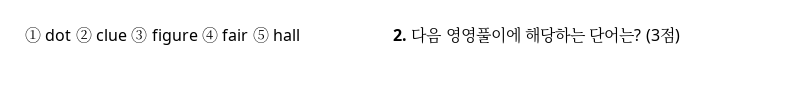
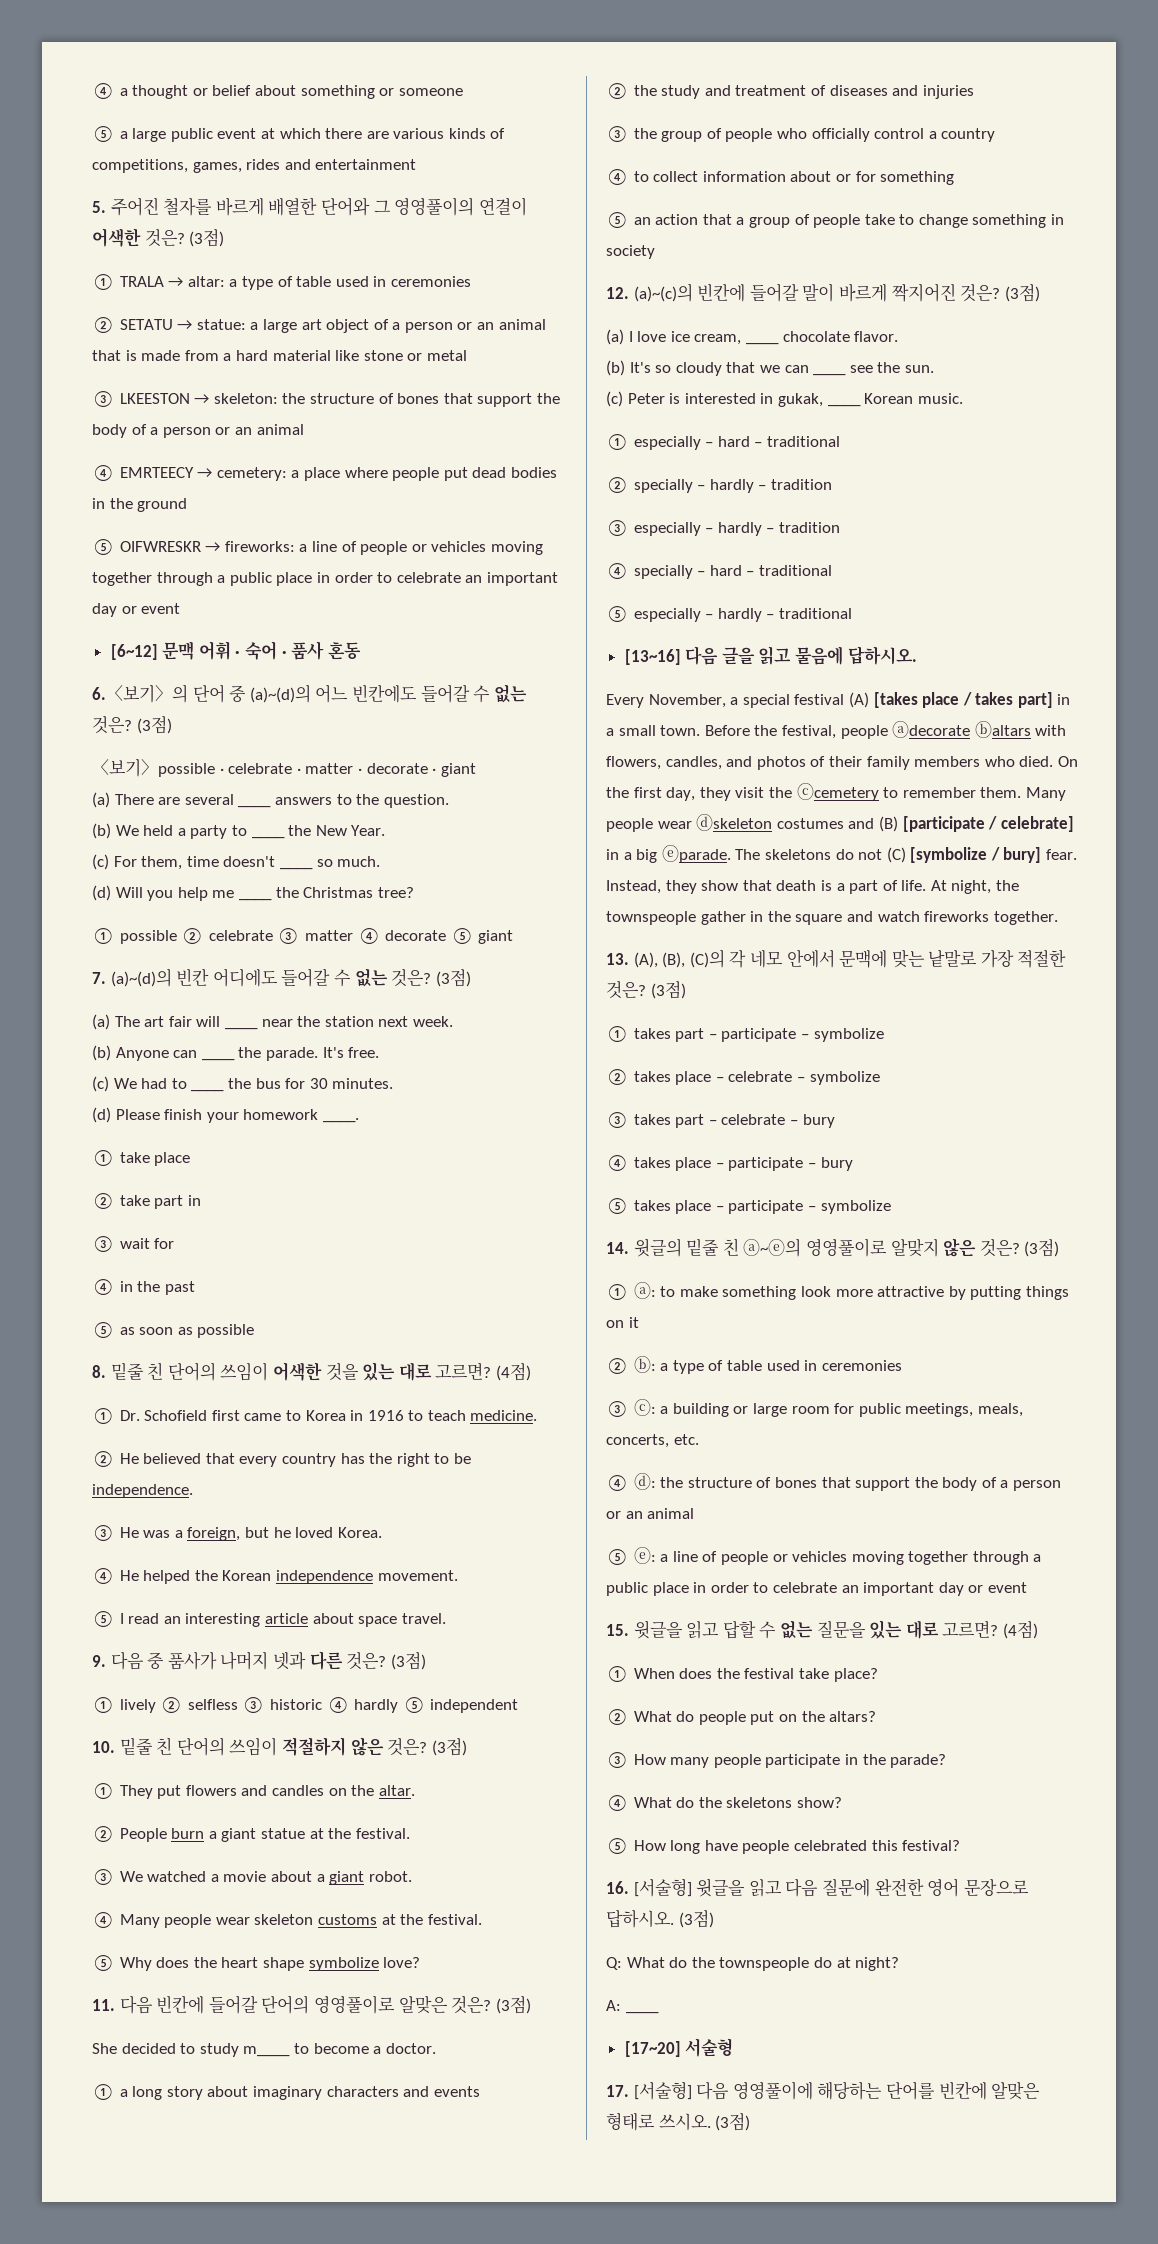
- ① dot ② clue ③ figure ④ fair ⑤ hall
- 2. 다음 영영풀이에 해당하는 단어는?
+ ④ a thought or belief about something or someone
+ ⑤ a large public event at which there are various kinds of competitions, games, rides and entertainment
+ 5. 주어진 철자를 바르게 배열한 단어와 그 영영풀이의 연결이 어색한 것은? (3점)
+ ① TRALA → altar: a type of table used in ceremonies
+ ② SETATU → statue: a large art object of a person or an animal that is made from a hard material like stone or metal
+ ③ LKEESTON → skeleton: the structure of bones that support the body of a person or an animal
+ ④ EMRTEECY → cemetery: a place where people put dead bodies in the ground
+ ⑤ OIFWRESKR → fireworks: a line of people or vehicles moving together through a public place in order to celebrate an important day or event
+ [6~12] 문맥 어휘 · 숙어 · 품사 혼동
+ 6.〈보기〉의 단어 중 (a)~(d)의 어느 빈칸에도 들어갈 수 없는 것은? (3점)
+ 〈보기〉possible · celebrate · matter · decorate · giant
+ (a) There are several ____ answers to the question.
+ (b) We held a party to ____ the New Year.
+ (c) For them, time doesn't ____ so much.
+ (d) Will you help me ____ the Christmas tree?
+ ① possible ② celebrate ③ matter ④ decorate ⑤ giant
+ 7. (a)~(d)의 빈칸 어디에도 들어갈 수 없는 것은? (3점)
+ (a) The art fair will ____ near the station next week.
+ (b) Anyone can ____ the parade. It's free.
+ (c) We had to ____ the bus for 30 minutes.
+ (d) Please finish your homework ____.
+ ① take place
+ ② take part in
+ ③ wait for
+ ④ in the past
+ ⑤ as soon as possible
+ 8. 밑줄 친 단어의 쓰임이 어색한 것을 있는 대로 고르면? (4점)
+ ① Dr. Schofield first came to Korea in 1916 to teach medicine.
+ ② He believed that every country has the right to be independence.
+ ③ He was a foreign, but he loved Korea.
+ ④ He helped the Korean independence movement.
+ ⑤ I read an interesting article about space travel.
+ 9. 다음 중 품사가 나머지 넷과 다른 것은? (3점)
+ ① lively ② selfless ③ historic ④ hardly ⑤ independent
+ 10. 밑줄 친 단어의 쓰임이 적절하지 않은 것은? (3점)
+ ① They put flowers and candles on the altar.
+ ② People burn a giant statue at the festival.
+ ③ We watched a movie about a giant robot.
+ ④ Many people wear skeleton customs at the festival.
+ ⑤ Why does the heart shape symbolize love?
+ 11. 다음 빈칸에 들어갈 단어의 영영풀이로 알맞은 것은? (3점)
+ She decided to study m____ to become a doctor.
+ ① a long story about imaginary characters and events
+ ② the study and treatment of diseases and injuries
+ ③ the group of people who officially control a country
+ ④ to collect information about or for something
+ ⑤ an action that a group of people take to change something in society
+ 12. (a)~(c)의 빈칸에 들어갈 말이 바르게 짝지어진 것은? (3점)
+ (a) I love ice cream, ____ chocolate flavor.
+ (b) It's so cloudy that we can ____ see the sun.
+ (c) Peter is interested in gukak, ____ Korean music.
+ ① especially – hard – traditional
+ ② specially – hardly – tradition
+ ③ especially – hardly – tradition
+ ④ specially – hard – traditional
+ ⑤ especially – hardly – traditional
+ [13~16] 다음 글을 읽고 물음에 답하시오.
+ Every November, a special festival (A) [takes place / takes part] in a small town. Before the festival, people ⓐdecorate ⓑaltars with flowers, candles, and photos of their family members who died. On the first day, they visit the ⓒcemetery to remember them. Many people wear ⓓskeleton costumes and (B) [participate / celebrate] in a big ⓔparade. The skeletons do not (C) [symbolize / bury] fear. Instead, they show that death is a part of life. At night, the townspeople gather in the square and watch fireworks together.
+ 13. (A), (B), (C)의 각 네모 안에서 문맥에 맞는 낱말로 가장 적절한 것은? (3점)
+ ① takes part – participate – symbolize
+ ② takes place – celebrate – symbolize
+ ③ takes part – celebrate – bury
+ ④ takes place – participate – bury
+ ⑤ takes place – participate – symbolize
+ 14. 윗글의 밑줄 친 ⓐ~ⓔ의 영영풀이로 알맞지 않은 것은? (3점)
+ ① ⓐ: to make something look more attractive by putting things on it
+ ② ⓑ: a type of table used in ceremonies
+ ③ ⓒ: a building or large room for public meetings, meals, concerts, etc.
+ ④ ⓓ: the structure of bones that support the body of a person or an animal
+ ⑤ ⓔ: a line of people or vehicles moving together through a public place in order to celebrate an important day or event
+ 15. 윗글을 읽고 답할 수 없는 질문을 있는 대로 고르면? (4점)
+ ① When does the festival take place?
+ ② What do people put on the altars?
+ ③ How many people participate in the parade?
+ ④ What do the skeletons show?
+ ⑤ How long have people celebrated this festival?
+ 16. [서술형] 윗글을 읽고 다음 질문에 완전한 영어 문장으로 답하시오. (3점)
+ Q: What do the townspeople do at night?
+ A: ____
+ [17~20] 서술형
+ 17. [서술형] 다음 영영풀이에 해당하는 단어를 빈칸에 알맞은 형태로 쓰시오.

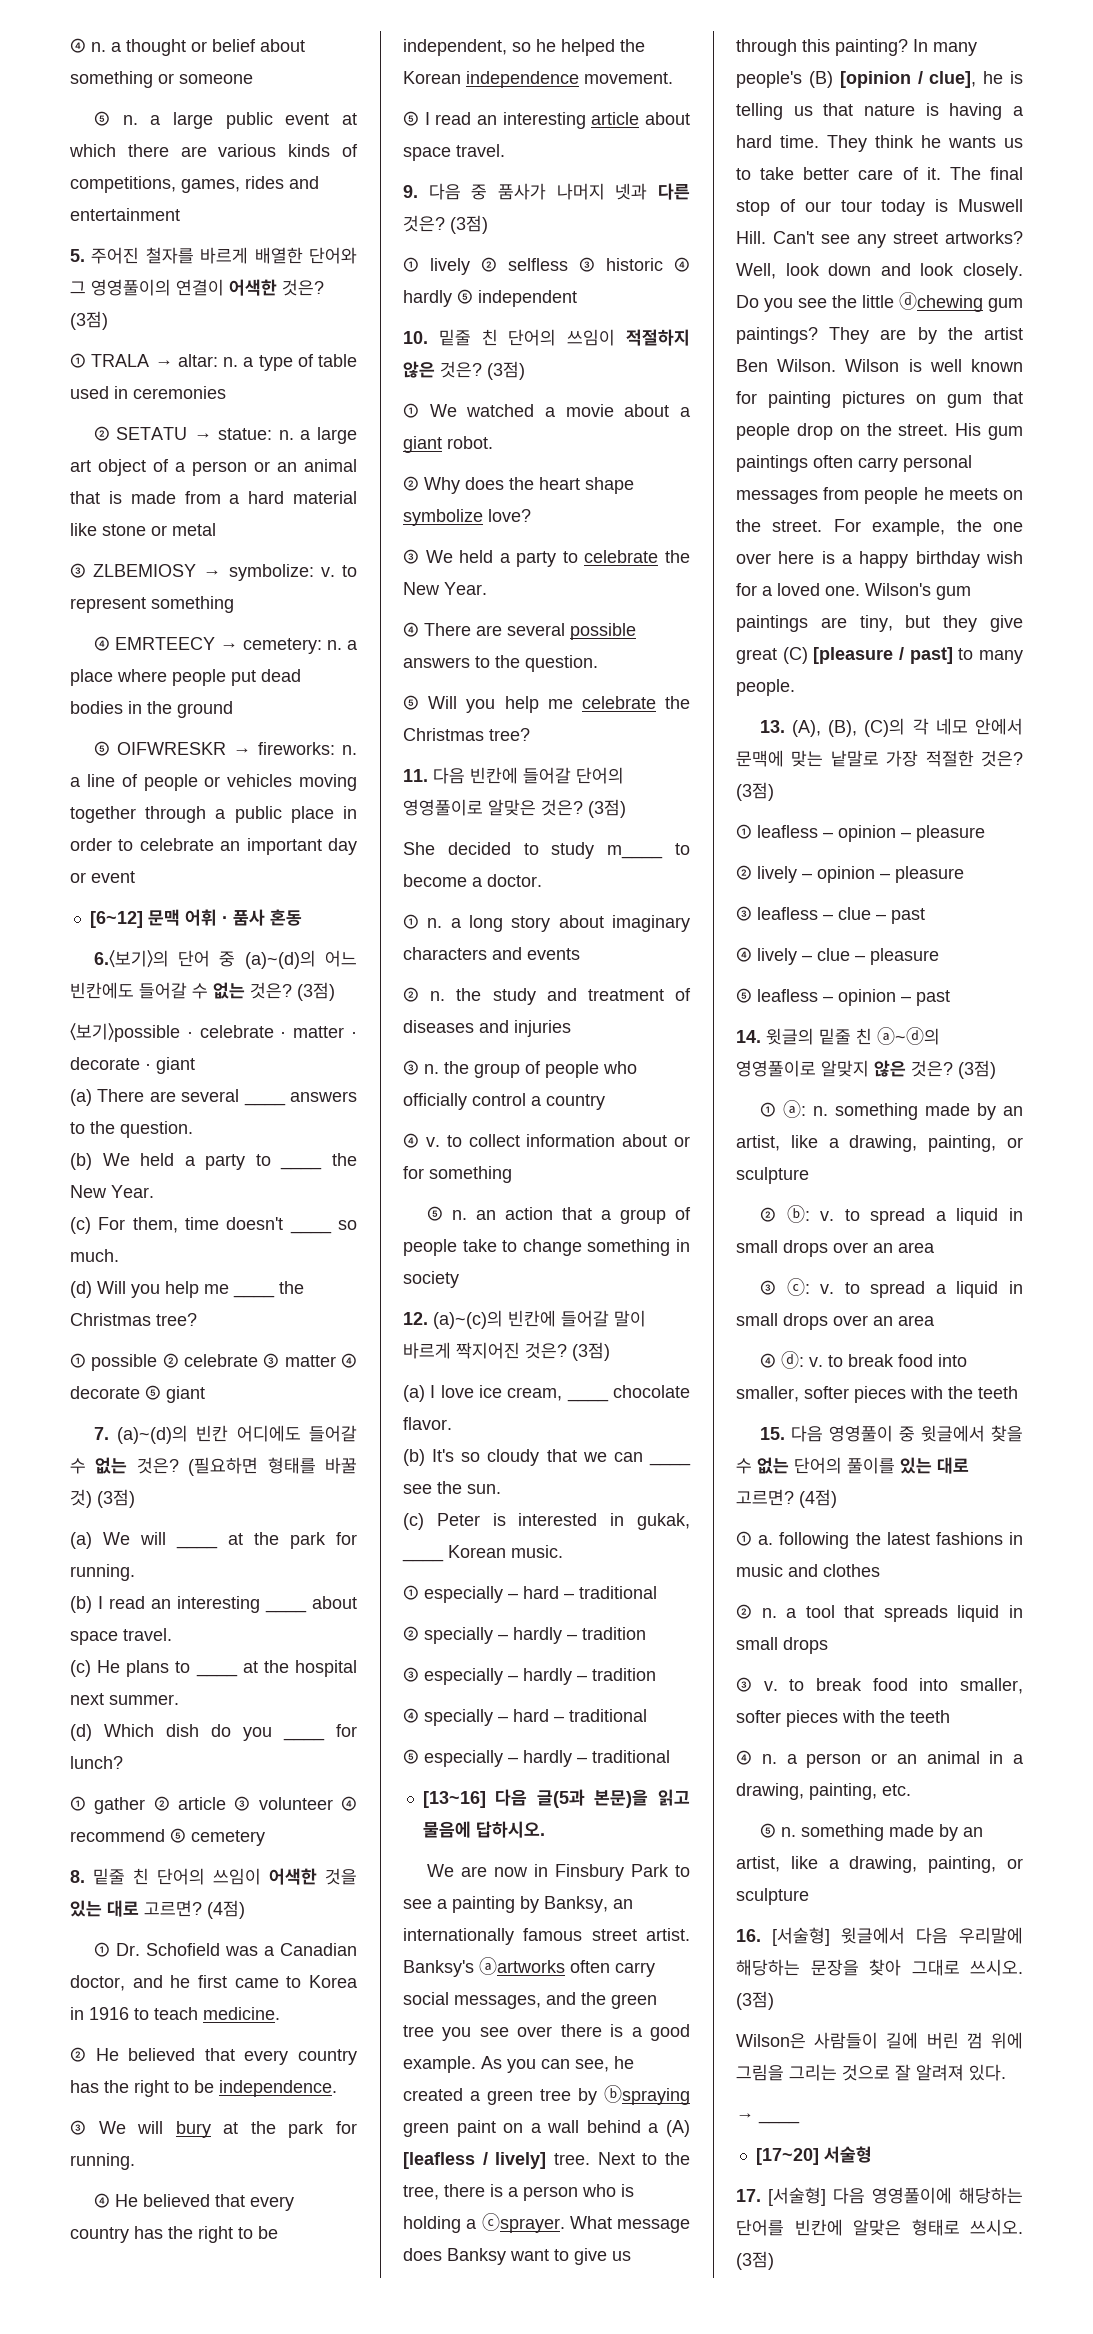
- ④ a thought or belief about something or someone
+ ④ n. a thought or belief about something or someone
- ⑤ a large public event at which there are various kinds of competitions, games, rides and entertainment
+ ⑤ n. a large public event at which there are various kinds of competitions, games, rides and entertainment
- ① TRALA → altar: a type of table used in ceremonies
+ ① TRALA → altar: n. a type of table used in ceremonies
- ② SETATU → statue: a large art object of a person or an animal that is made from a hard material like stone or metal
+ ② SETATU → statue: n. a large art object of a person or an animal that is made from a hard material like stone or metal
- ③ LKEESTON → skeleton: the structure of bones that support the body of a person or an animal
+ ③ ZLBEMIOSY → symbolize: v. to represent something
- ④ EMRTEECY → cemetery: a place where people put dead bodies in the ground
+ ④ EMRTEECY → cemetery: n. a place where people put dead bodies in the ground
- ⑤ OIFWRESKR → fireworks: a line of people or vehicles moving together through a public place in order to celebrate an important day or event
+ ⑤ OIFWRESKR → fireworks: n. a line of people or vehicles moving together through a public place in order to celebrate an important day or event
- [6~12] 문맥 어휘 · 숙어 · 품사 혼동
+ [6~12] 문맥 어휘 · 품사 혼동
- 7. (a)~(d)의 빈칸 어디에도 들어갈 수 없는 것은? (3점)
- (a) The art fair will ____ near the station next week.
- (b) Anyone can ____ the parade. It's free.
- (c) We had to ____ the bus for 30 minutes.
- (d) Please finish your homework ____.
- ① take place
- ② take part in
- ③ wait for
- ④ in the past
- ⑤ as soon as possible
+ 7. (a)~(d)의 빈칸 어디에도 들어갈 수 없는 것은? (필요하면 형태를 바꿀 것) (3점)
+ (a) We will ____ at the park for running.
+ (b) I read an interesting ____ about space travel.
+ (c) He plans to ____ at the hospital next summer.
+ (d) Which dish do you ____ for lunch?
+ ① gather ② article ③ volunteer ④ recommend ⑤ cemetery
- ① Dr. Schofield first came to Korea in 1916 to teach medicine.
+ ① Dr. Schofield was a Canadian doctor, and he first came to Korea in 1916 to teach medicine.
- ③ He was a foreign, but he loved Korea.
- ④ He helped the Korean independence movement.
+ ③ We will bury at the park for running.
+ ④ He believed that every country has the right to be independent, so he helped the Korean independence movement.
- ① They put flowers and candles on the altar.
- ② People burn a giant statue at the festival.
- ③ We watched a movie about a giant robot.
+ ① We watched a movie about a giant robot.
- ④ Many people wear skeleton customs at the festival.
- ⑤ Why does the heart shape symbolize love?
+ ② Why does the heart shape symbolize love?
+ ③ We held a party to celebrate the New Year.
+ ④ There are several possible answers to the question.
+ ⑤ Will you help me celebrate the Christmas tree?
- ① a long story about imaginary characters and events
+ ① n. a long story about imaginary characters and events
- ② the study and treatment of diseases and injuries
+ ② n. the study and treatment of diseases and injuries
- ③ the group of people who officially control a country
+ ③ n. the group of people who officially control a country
- ④ to collect information about or for something
+ ④ v. to collect information about or for something
- ⑤ an action that a group of people take to change something in society
+ ⑤ n. an action that a group of people take to change something in society
- [13~16] 다음 글을 읽고 물음에 답하시오.
+ [13~16] 다음 글(5과 본문)을 읽고 물음에 답하시오.
- Every November, a special festival (A) [takes place / takes part] in a small town. Before the festival, people ⓐdecorate ⓑaltars with flowers, candles, and photos of their family members who died. On the first day, they visit the ⓒcemetery to remember them. Many people wear ⓓskeleton costumes and (B) [participate / celebrate] in a big ⓔparade. The skeletons do not (C) [symbolize / bury] fear. Instead, they show that death is a part of life. At night, the townspeople gather in the square and watch fireworks together.
+ We are now in Finsbury Park to see a painting by Banksy, an internationally famous street artist. Banksy's ⓐartworks often carry social messages, and the green tree you see over there is a good example. As you can see, he created a green tree by ⓑspraying green paint on a wall behind a (A) [leafless / lively] tree. Next to the tree, there is a person who is holding a ⓒsprayer. What message does Banksy want to give us through this painting? In many people's (B) [opinion / clue], he is telling us that nature is having a hard time. They think he wants us to take better care of it. The final stop of our tour today is Muswell Hill. Can't see any street artworks? Well, look down and look closely. Do you see the little ⓓchewing gum paintings? They are by the artist Ben Wilson. Wilson is well known for painting pictures on gum that people drop on the street. His gum paintings often carry personal messages from people he meets on the street. For example, the one over here is a happy birthday wish for a loved one. Wilson's gum paintings are tiny, but they give great (C) [pleasure / past] to many people.
- ① takes part – participate – symbolize
- ② takes place – celebrate – symbolize
- ③ takes part – celebrate – bury
- ④ takes place – participate – bury
- ⑤ takes place – participate – symbolize
+ ① leafless – opinion – pleasure
+ ② lively – opinion – pleasure
+ ③ leafless – clue – past
+ ④ lively – clue – pleasure
+ ⑤ leafless – opinion – past
- 14. 윗글의 밑줄 친 ⓐ~ⓔ의 영영풀이로 알맞지 않은 것은?
+ 14. 윗글의 밑줄 친 ⓐ~ⓓ의 영영풀이로 알맞지 않은 것은?
- ① ⓐ: to make something look more attractive by putting things on it
- ② ⓑ: a type of table used in ceremonies
- ③ ⓒ: a building or large room for public meetings, meals, concerts, etc.
- ④ ⓓ: the structure of bones that support the body of a person or an animal
- ⑤ ⓔ: a line of people or vehicles moving together through a public place in order to celebrate an important day or event
- 15. 윗글을 읽고 답할 수 없는 질문을 있는 대로 고르면? (4점)
- ① When does the festival take place?
- ② What do people put on the altars?
- ③ How many people participate in the parade?
- ④ What do the skeletons show?
- ⑤ How long have people celebrated this festival?
- 16. [서술형] 윗글을 읽고 다음 질문에 완전한 영어 문장으로 답하시오. (3점)
- Q: What do the townspeople do at night?
- A: ____
+ ① ⓐ: n. something made by an artist, like a drawing, painting, or sculpture
+ ② ⓑ: v. to spread a liquid in small drops over an area
+ ③ ⓒ: v. to spread a liquid in small drops over an area
+ ④ ⓓ: v. to break food into smaller, softer pieces with the teeth
+ 15. 다음 영영풀이 중 윗글에서 찾을 수 없는 단어의 풀이를 있는 대로 고르면? (4점)
+ ① a. following the latest fashions in music and clothes
+ ② n. a tool that spreads liquid in small drops
+ ③ v. to break food into smaller, softer pieces with the teeth
+ ④ n. a person or an animal in a drawing, painting, etc.
+ ⑤ n. something made by an artist, like a drawing, painting, or sculpture
+ 16. [서술형] 윗글에서 다음 우리말에 해당하는 문장을 찾아 그대로 쓰시오. (3점)
+ Wilson은 사람들이 길에 버린 껌 위에 그림을 그리는 것으로 잘 알려져 있다.
+ → ____

